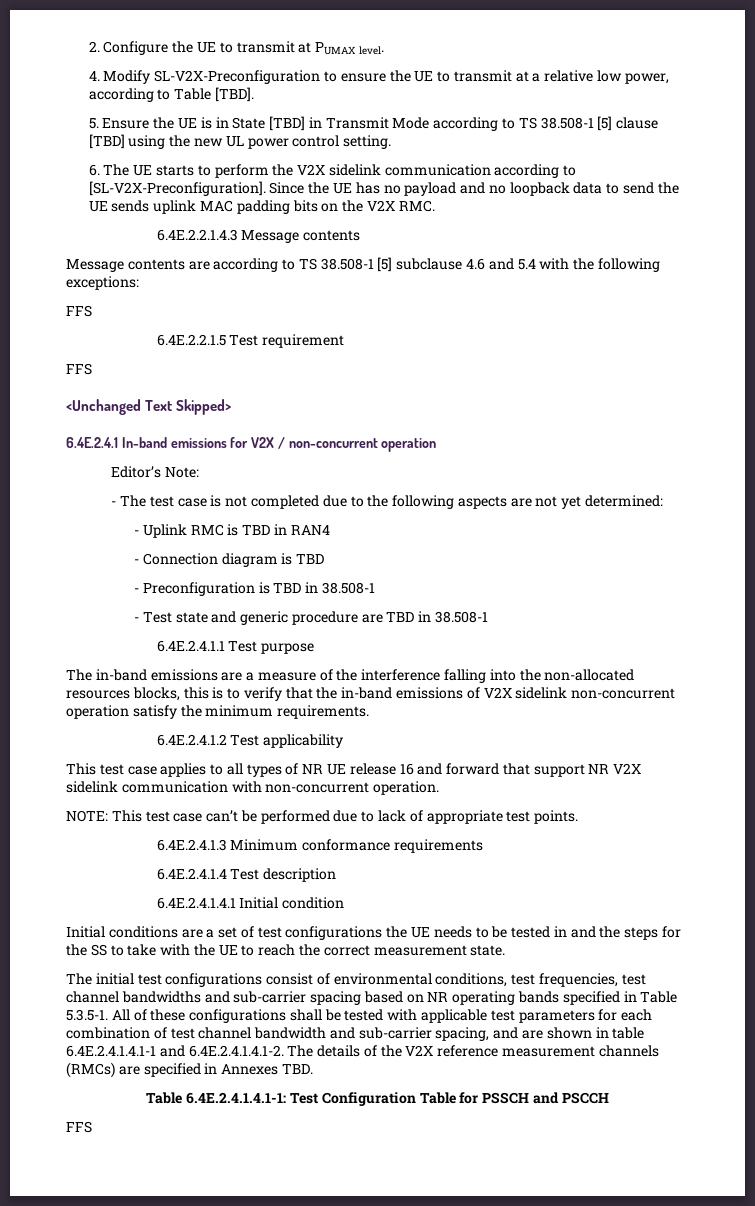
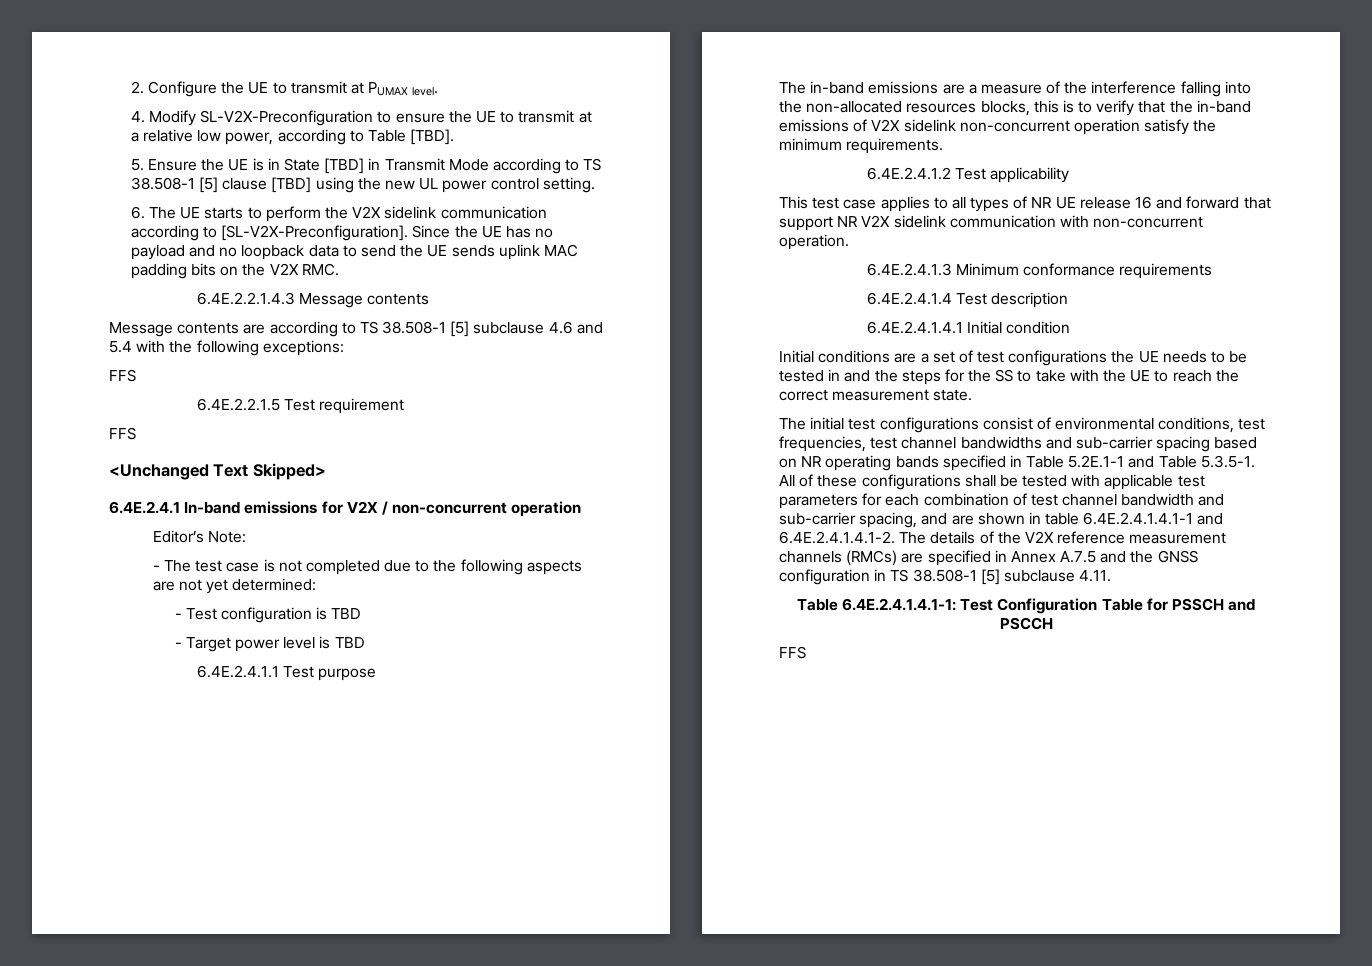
- - Uplink RMC is TBD in RAN4
- - Connection diagram is TBD
+ - Test configuration is TBD
- - Preconfiguration is TBD in 38.508-1
- - Test state and generic procedure are TBD in 38.508-1
+ - Target power level is TBD
- NOTE: This test case can’t be performed due to lack of appropriate test points.
- The initial test configurations consist of environmental conditions, test frequencies, test channel bandwidths and sub-carrier spacing based on NR operating bands specified in Table 5.3.5-1. All of these configurations shall be tested with applicable test parameters for each combination of test channel bandwidth and sub-carrier spacing, and are shown in table 6.4E.2.4.1.4.1-1 and 6.4E.2.4.1.4.1-2. The details of the V2X reference measurement channels (RMCs) are specified in Annexes TBD.
+ The initial test configurations consist of environmental conditions, test frequencies, test channel bandwidths and sub-carrier spacing based on NR operating bands specified in Table 5.2E.1-1 and Table 5.3.5-1. All of these configurations shall be tested with applicable test parameters for each combination of test channel bandwidth and sub-carrier spacing, and are shown in table 6.4E.2.4.1.4.1-1 and 6.4E.2.4.1.4.1-2. The details of the V2X reference measurement channels (RMCs) are specified in Annex A.7.5 and the GNSS configuration in TS 38.508-1 [5] subclause 4.11.

